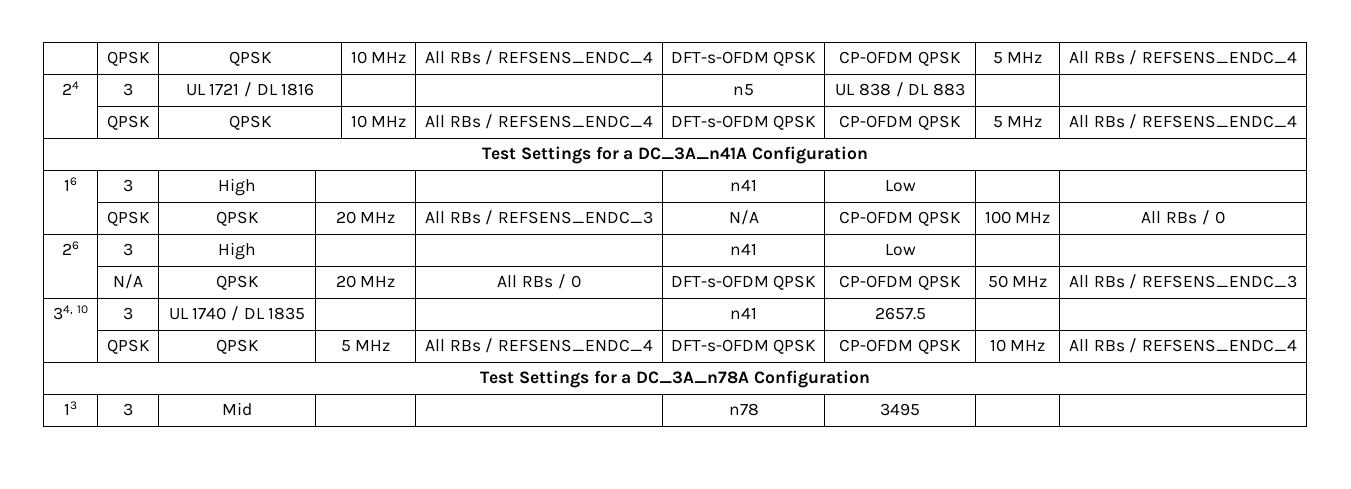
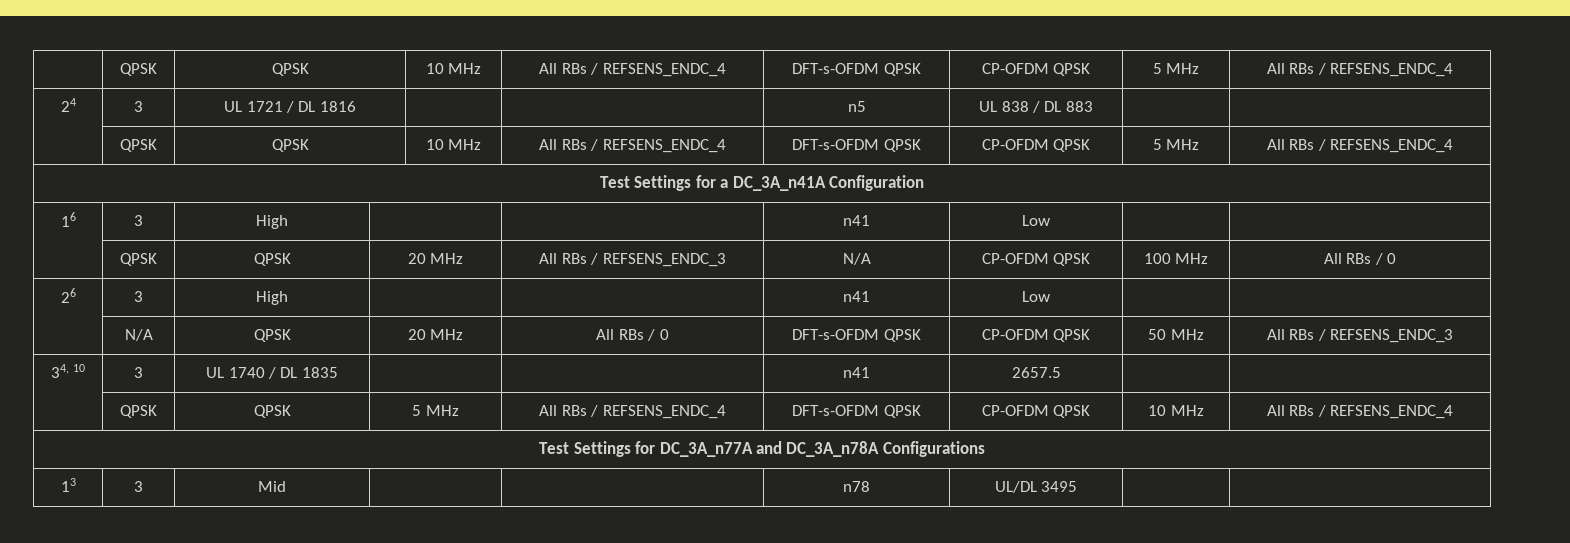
- Test Settings for a DC_3A_n78A Configuration
+ Test Settings for DC_3A_n77A and DC_3A_n78A Configurations
- 13 | 3 | Mid | | | n78 | 3495 | |
+ 13 | 3 | Mid | | | n78 | UL/DL 3495 | |

